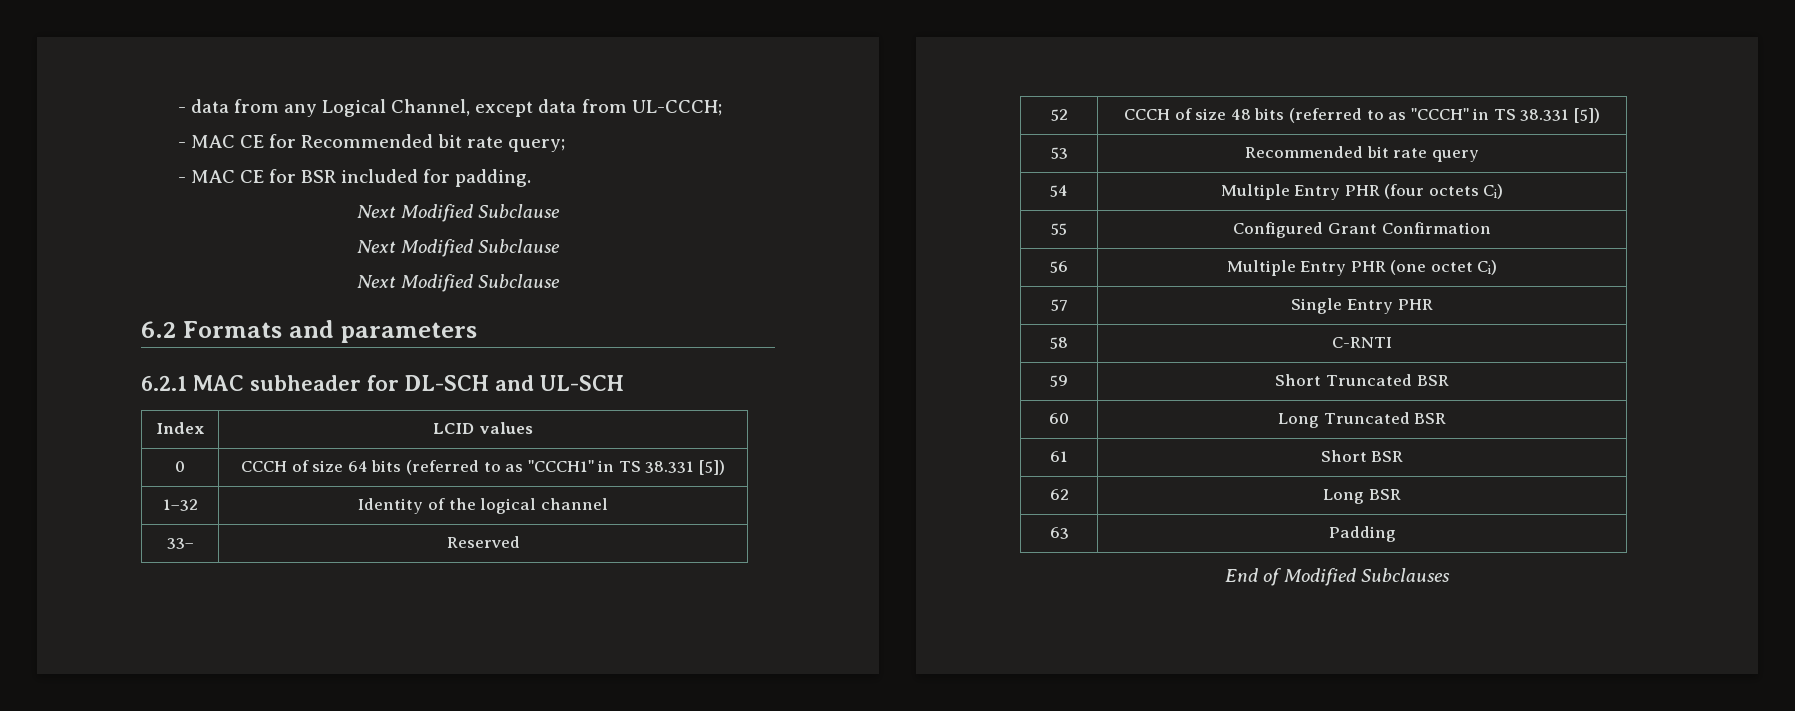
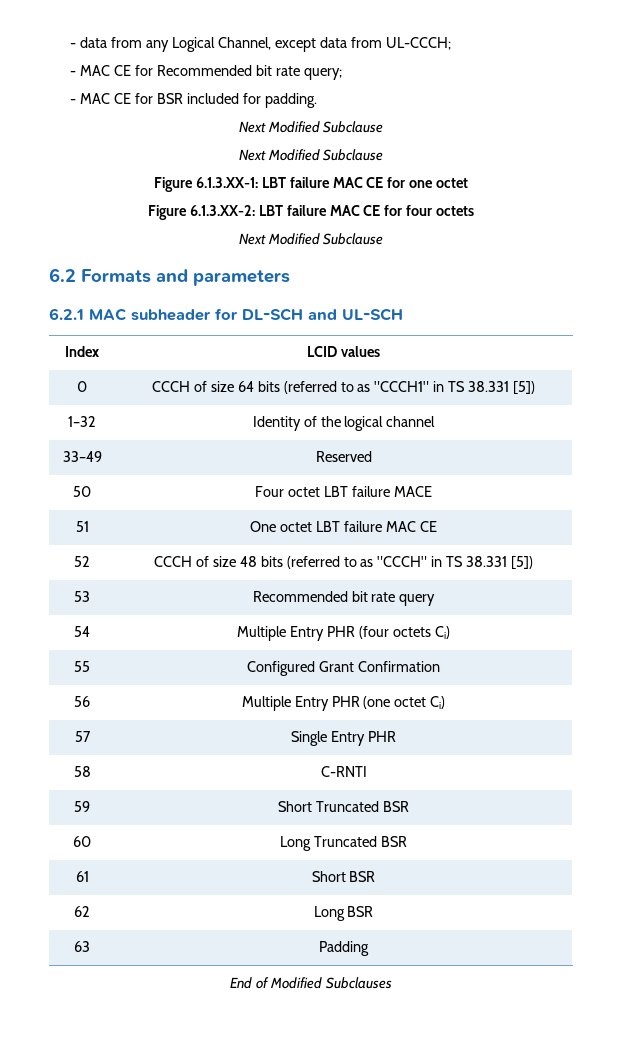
+ Figure 6.1.3.XX-1: LBT failure MAC CE for one octet
+ Figure 6.1.3.XX-2: LBT failure MAC CE for four octets
- 33– | Reserved
+ 33–49 | Reserved
+ 50 | Four octet LBT failure MACE
+ 51 | One octet LBT failure MAC CE

